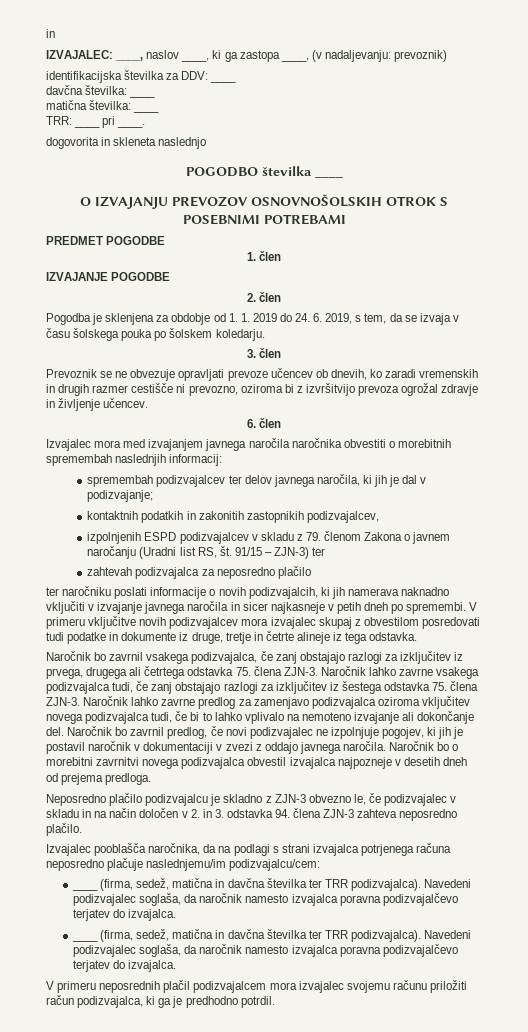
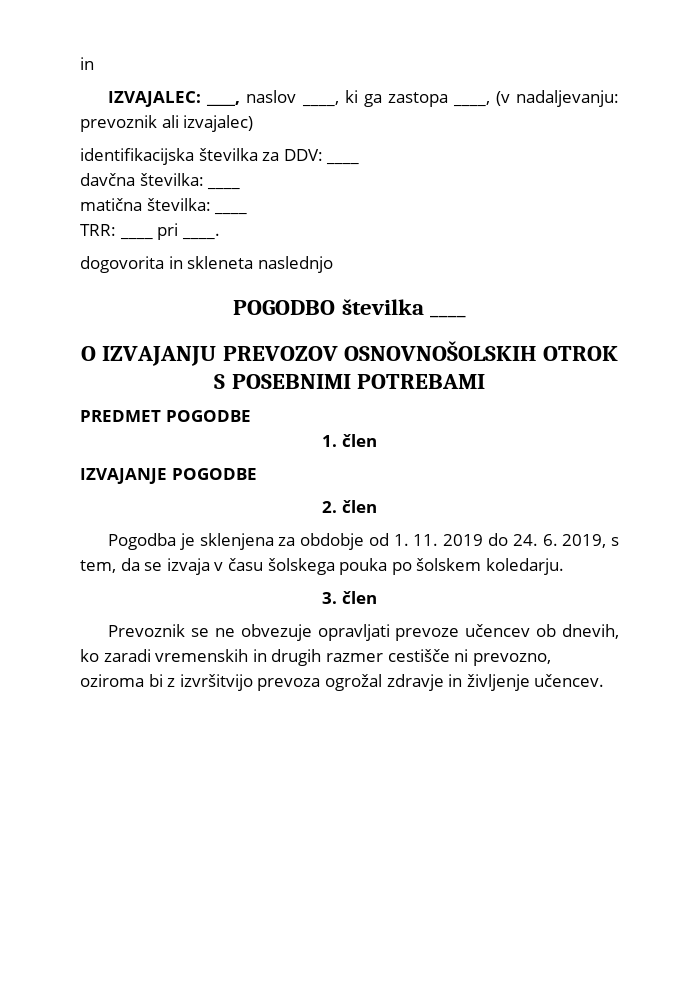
- IZVAJALEC: ____, naslov ____, ki ga zastopa ____, (v nadaljevanju: prevoznik)
+ IZVAJALEC: ____, naslov ____, ki ga zastopa ____, (v nadaljevanju: prevoznik ali izvajalec)
- Pogodba je sklenjena za obdobje od 1. 1. 2019 do 24. 6. 2019, s tem, da se izvaja v času šolskega pouka po šolskem koledarju.
+ Pogodba je sklenjena za obdobje od 1. 11. 2019 do 24. 6. 2019, s tem, da se izvaja v času šolskega pouka po šolskem koledarju.
- 6. člen
- Izvajalec mora med izvajanjem javnega naročila naročnika obvestiti o morebitnih spremembah naslednjih informacij:
- spremembah podizvajalcev ter delov javnega naročila, ki jih je dal v podizvajanje;
- kontaktnih podatkih in zakonitih zastopnikih podizvajalcev,
- izpolnjenih ESPD podizvajalcev v skladu z 79. členom Zakona o javnem naročanju (Uradni list RS, št. 91/15 – ZJN-3) ter
- zahtevah podizvajalca za neposredno plačilo
- ter naročniku poslati informacije o novih podizvajalcih, ki jih namerava naknadno vključiti v izvajanje javnega naročila in sicer najkasneje v petih dneh po spremembi. V primeru vključitve novih podizvajalcev mora izvajalec skupaj z obvestilom posredovati tudi podatke in dokumente iz druge, tretje in četrte alineje iz tega odstavka.
- Naročnik bo zavrnil vsakega podizvajalca, če zanj obstajajo razlogi za izključitev iz prvega, drugega ali četrtega odstavka 75. člena ZJN-3. Naročnik lahko zavrne vsakega podizvajalca tudi, če zanj obstajajo razlogi za izključitev iz šestega odstavka 75. člena ZJN-3. Naročnik lahko zavrne predlog za zamenjavo podizvajalca oziroma vključitev novega podizvajalca tudi, če bi to lahko vplivalo na nemoteno izvajanje ali dokončanje del. Naročnik bo zavrnil predlog, če novi podizvajalec ne izpolnjuje pogojev, ki jih je postavil naročnik v dokumentaciji v zvezi z oddajo javnega naročila. Naročnik bo o morebitni zavrnitvi novega podizvajalca obvestil izvajalca najpozneje v desetih dneh od prejema predloga.
- Neposredno plačilo podizvajalcu je skladno z ZJN-3 obvezno le, če podizvajalec v skladu in na način določen v 2. in 3. odstavka 94. člena ZJN-3 zahteva neposredno plačilo.
- Izvajalec pooblašča naročnika, da na podlagi s strani izvajalca potrjenega računa neposredno plačuje naslednjemu/im podizvajalcu/cem:
- ____ (firma, sedež, matična in davčna številka ter TRR podizvajalca). Navedeni podizvajalec soglaša, da naročnik namesto izvajalca poravna podizvajalčevo terjatev do izvajalca.
- ____ (firma, sedež, matična in davčna številka ter TRR podizvajalca). Navedeni podizvajalec soglaša, da naročnik namesto izvajalca poravna podizvajalčevo terjatev do izvajalca.
- V primeru neposrednih plačil podizvajalcem mora izvajalec svojemu računu priložiti račun podizvajalca, ki ga je predhodno potrdil.

